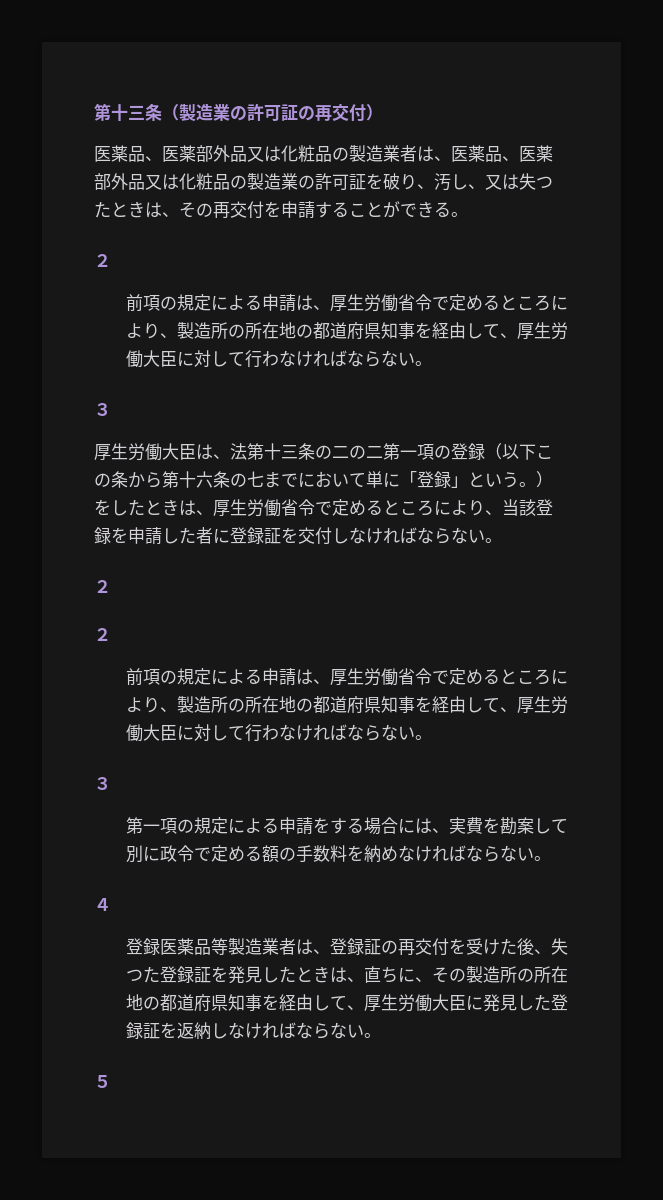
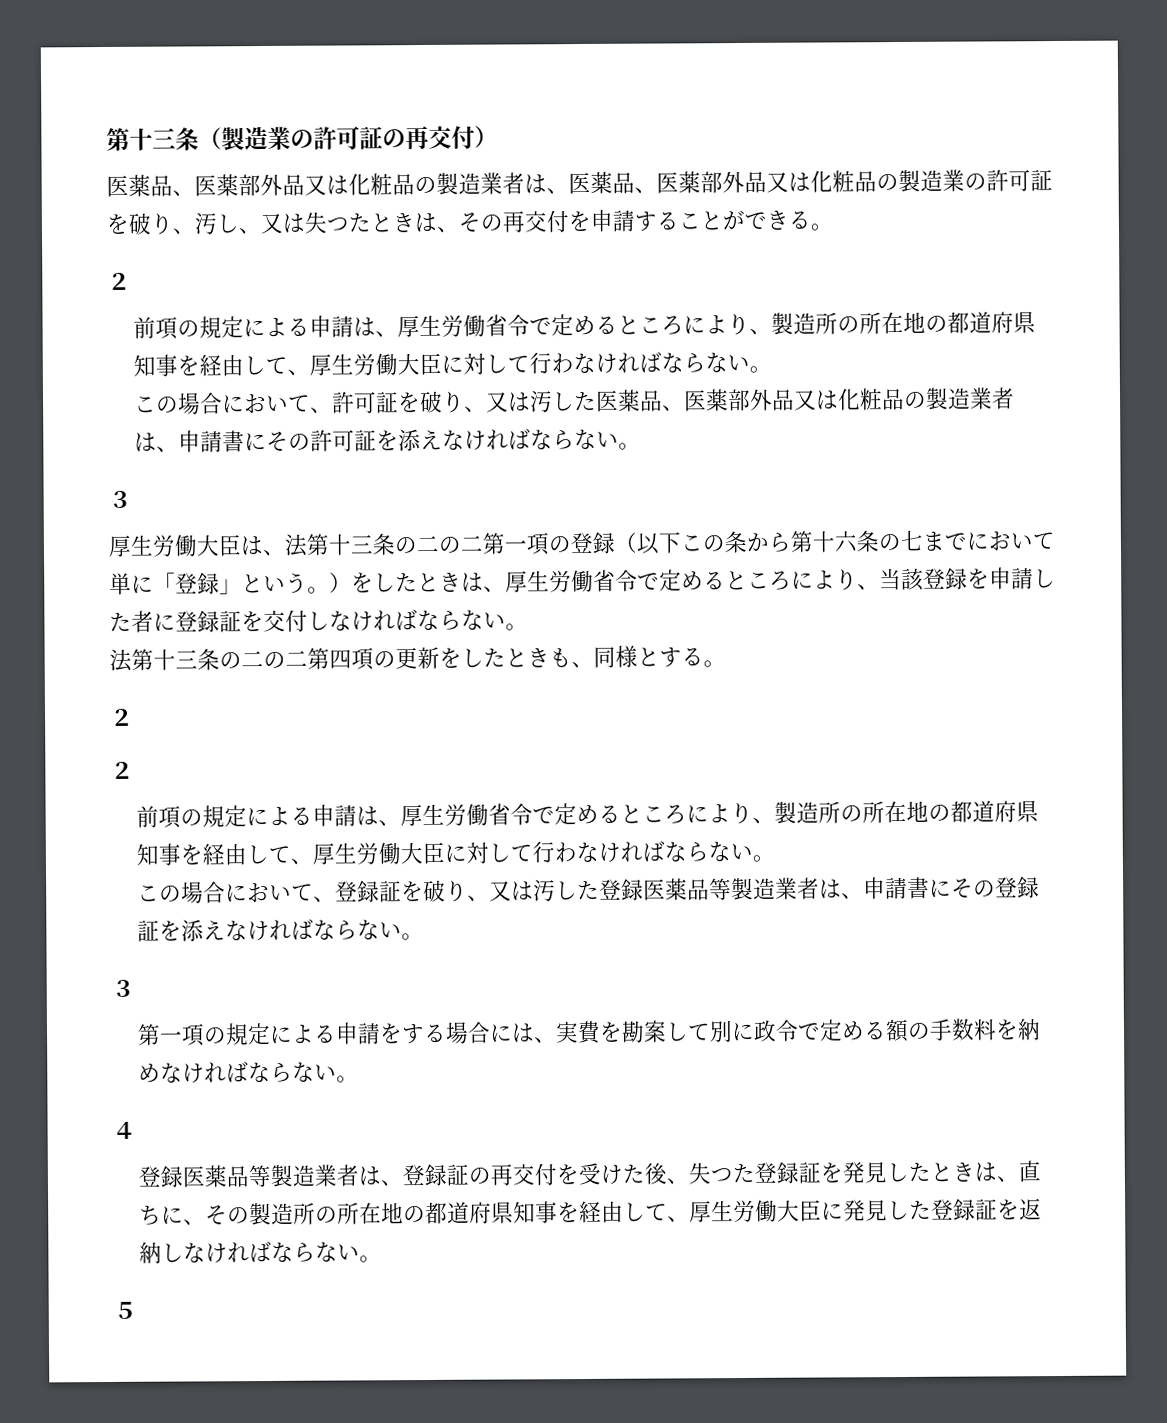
+ この場合において、許可証を破り、又は汚した医薬品、医薬部外品又は化粧品の製造業者は、申請書にその許可証を添えなければならない。
+ 法第十三条の二の二第四項の更新をしたときも、同様とする。
+ この場合において、登録証を破り、又は汚した登録医薬品等製造業者は、申請書にその登録証を添えなければならない。

